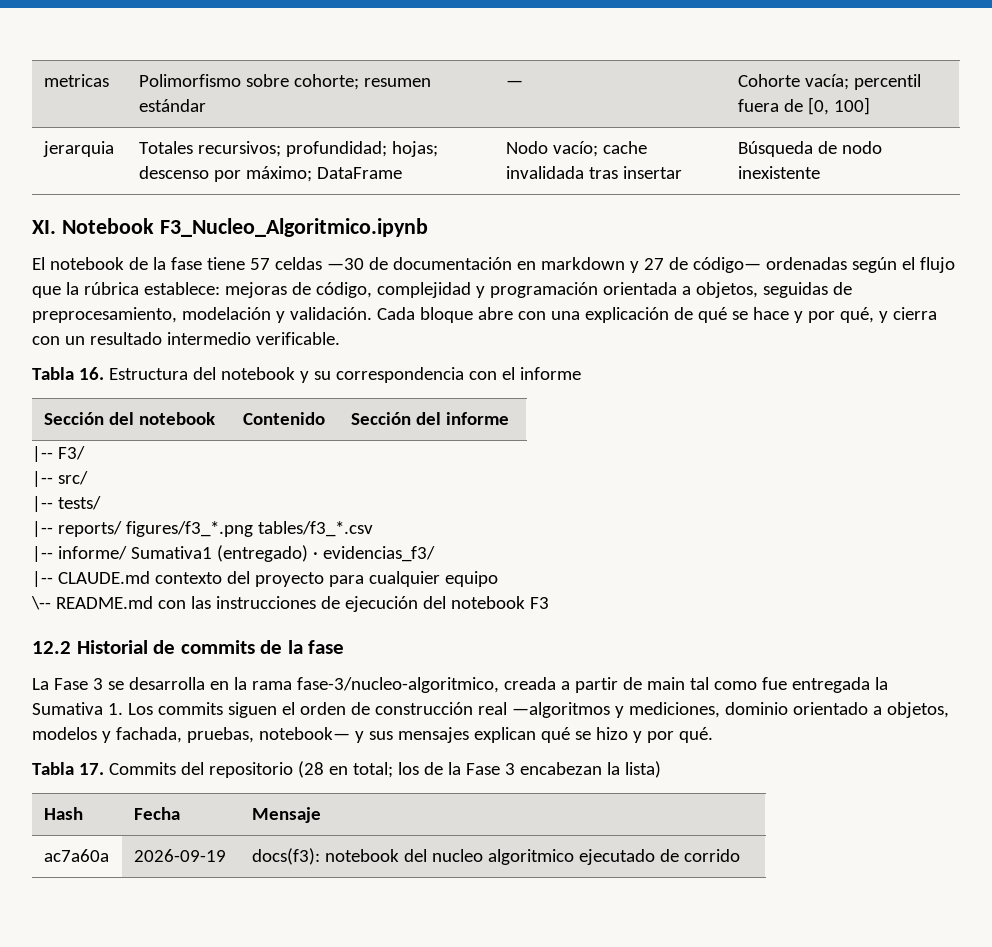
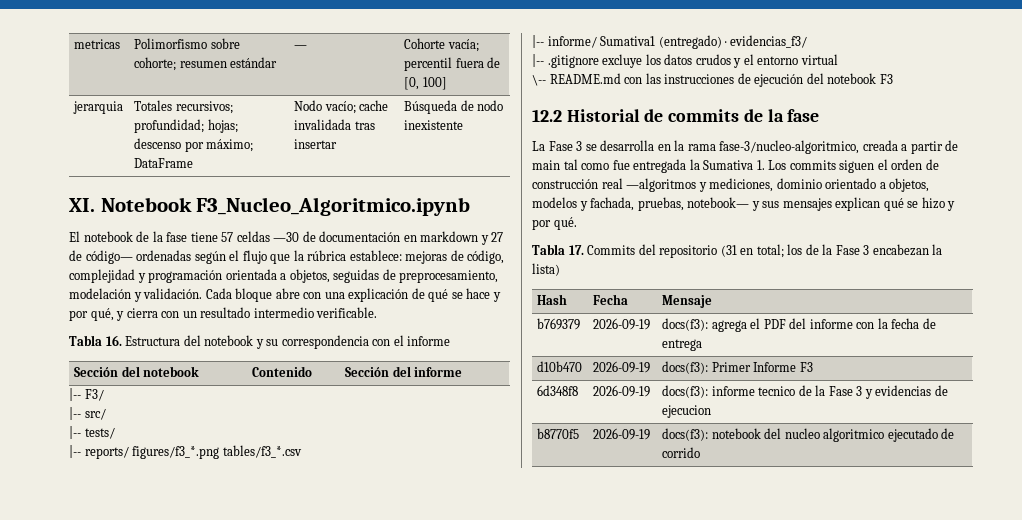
- |-- CLAUDE.md contexto del proyecto para cualquier equipo
+ |-- .gitignore excluye los datos crudos y el entorno virtual
- Tabla 17. Commits del repositorio (28 en total; los de la Fase 3 encabezan la lista)
+ Tabla 17. Commits del repositorio (31 en total; los de la Fase 3 encabezan la lista)
- ac7a60a | 2026-09-19 | docs(f3): notebook del nucleo algoritmico ejecutado de corrido
+ b769379 | 2026-09-19 | docs(f3): agrega el PDF del informe con la fecha de entrega
+ d10b470 | 2026-09-19 | docs(f3): Primer Informe F3
+ 6d348f8 | 2026-09-19 | docs(f3): informe tecnico de la Fase 3 y evidencias de ejecucion
+ b8770f5 | 2026-09-19 | docs(f3): notebook del nucleo algoritmico ejecutado de corrido

